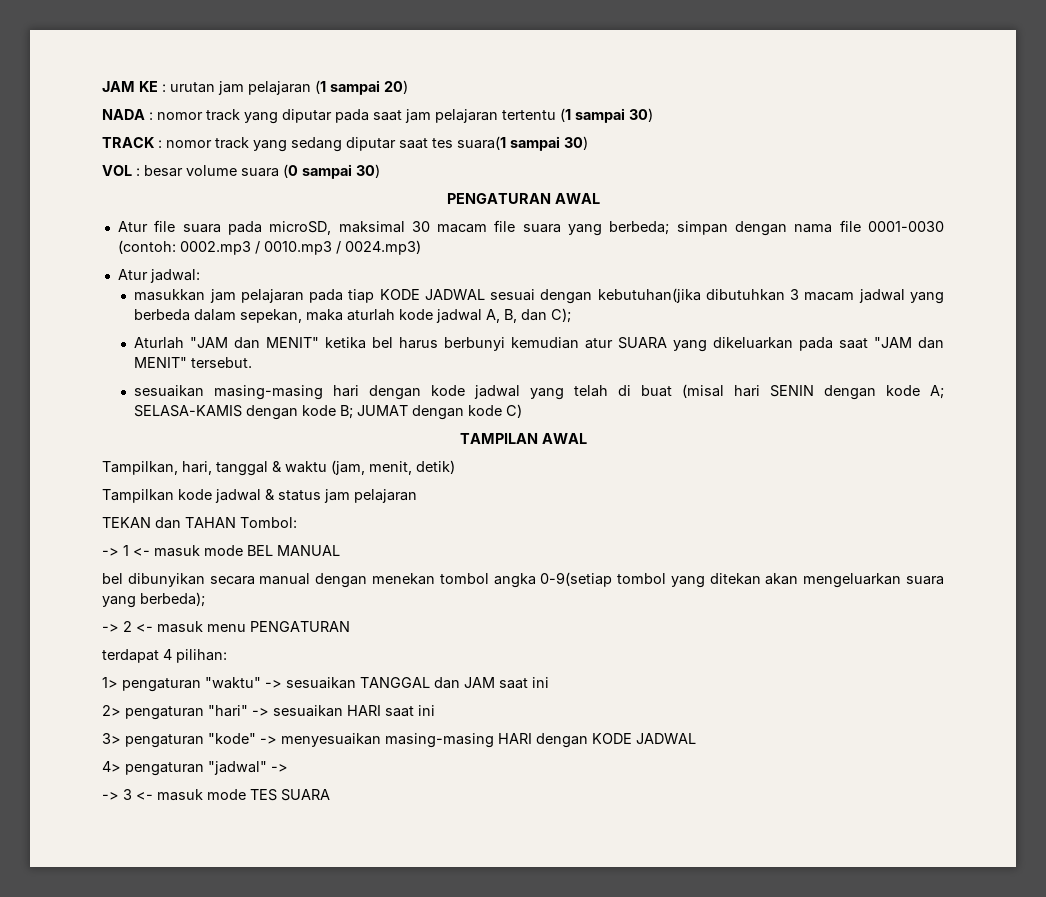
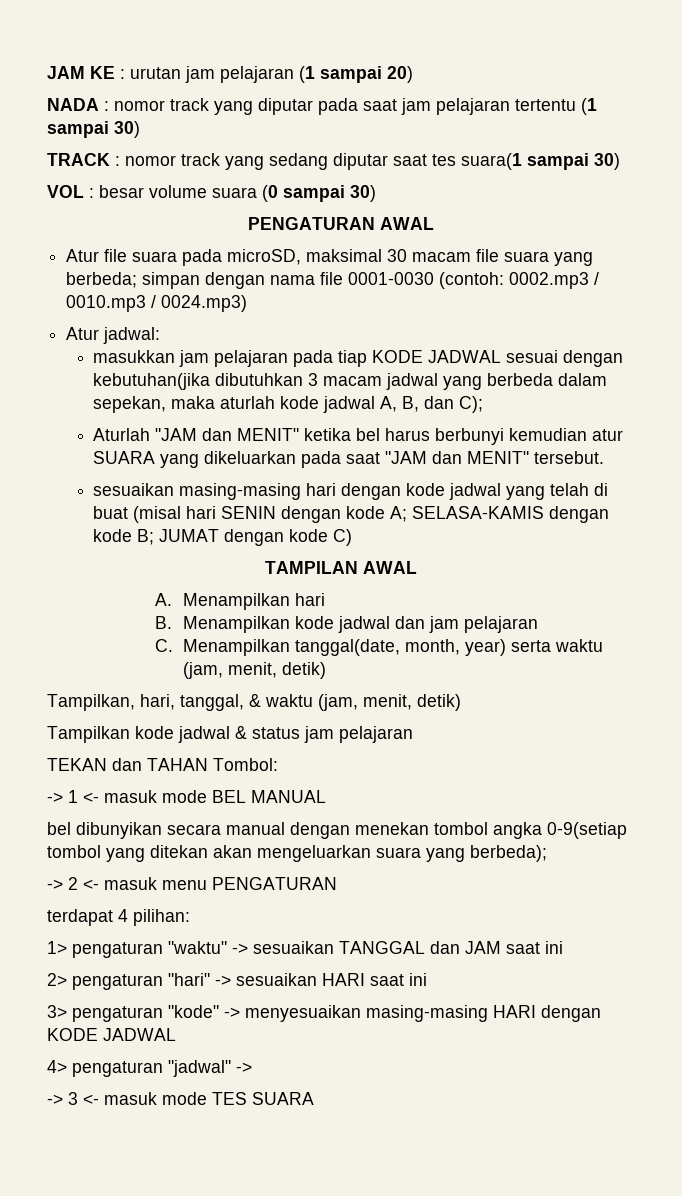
+ A. Menampilkan hari
+ B. Menampilkan kode jadwal dan jam pelajaran
+ C. Menampilkan tanggal(date, month, year) serta waktu (jam, menit, detik)
- Tampilkan, hari, tanggal & waktu (jam, menit, detik)
+ Tampilkan, hari, tanggal, & waktu (jam, menit, detik)

